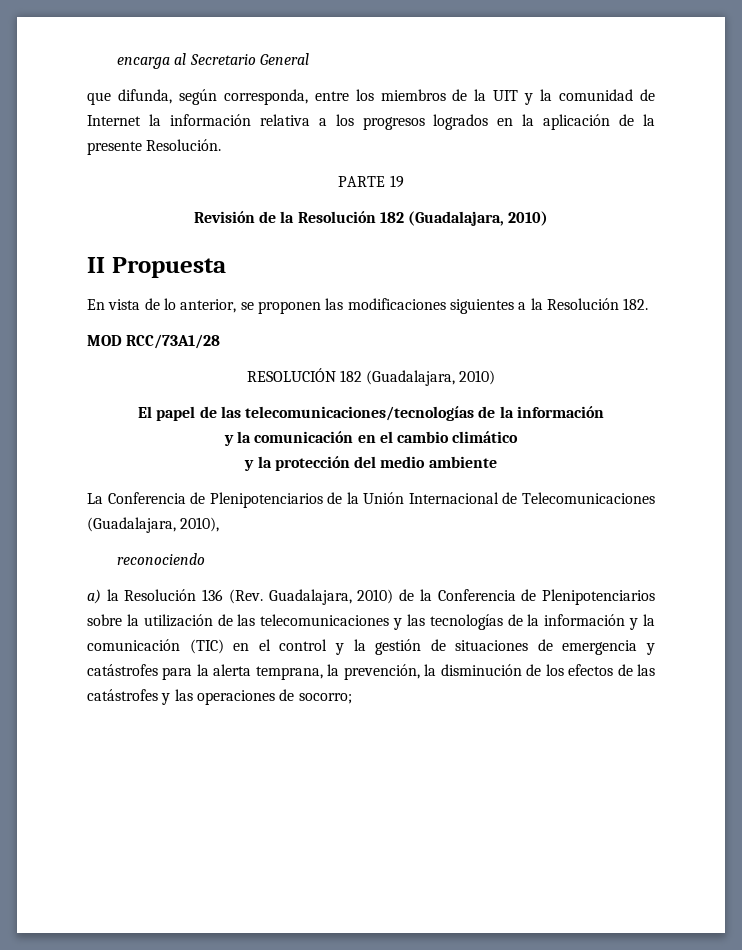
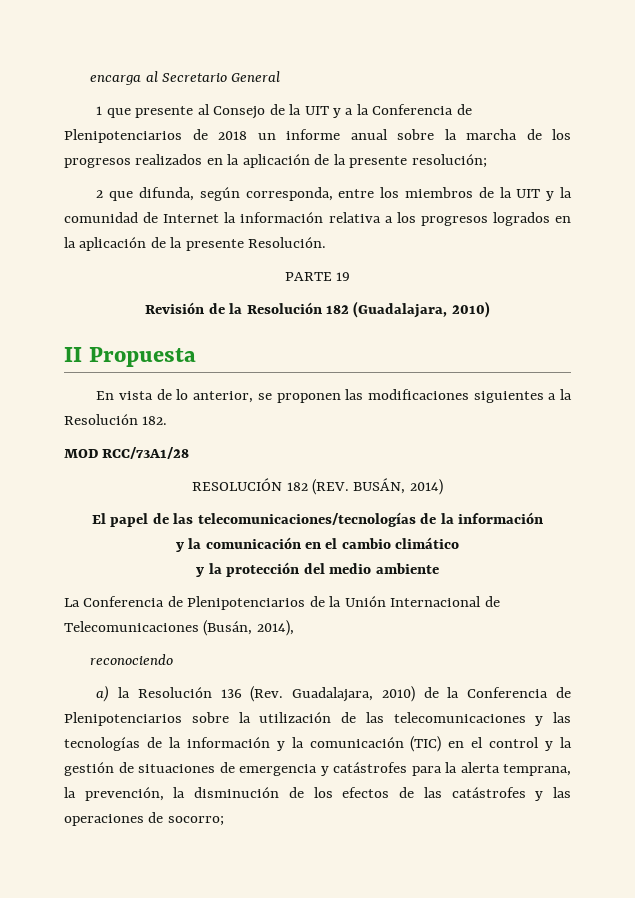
- que difunda, según corresponda, entre los miembros de la UIT y la comunidad de Internet la información relativa a los progresos logrados en la aplicación de la presente Resolución.
+ 1 que presente al Consejo de la UIT y a la Conferencia de Plenipotenciarios de 2018 un informe anual sobre la marcha de los progresos realizados en la aplicación de la presente resolución;
+ 2 que difunda, según corresponda, entre los miembros de la UIT y la comunidad de Internet la información relativa a los progresos logrados en la aplicación de la presente Resolución.
- RESOLUCIÓN 182 (Guadalajara, 2010)
+ RESOLUCIÓN 182 (REV. BUSÁN, 2014)
- La Conferencia de Plenipotenciarios de la Unión Internacional de Telecomunicaciones (Guadalajara, 2010),
+ La Conferencia de Plenipotenciarios de la Unión Internacional de Telecomunicaciones (Busán, 2014),

